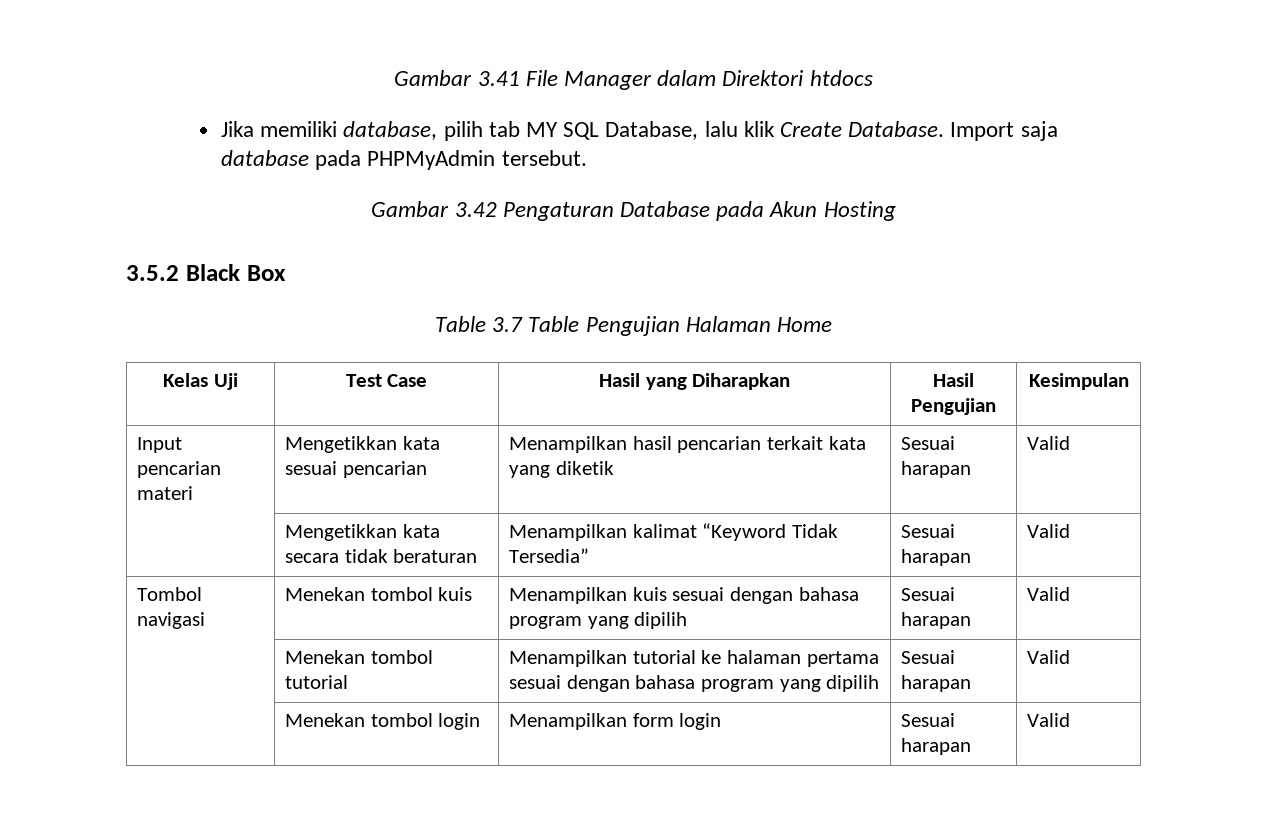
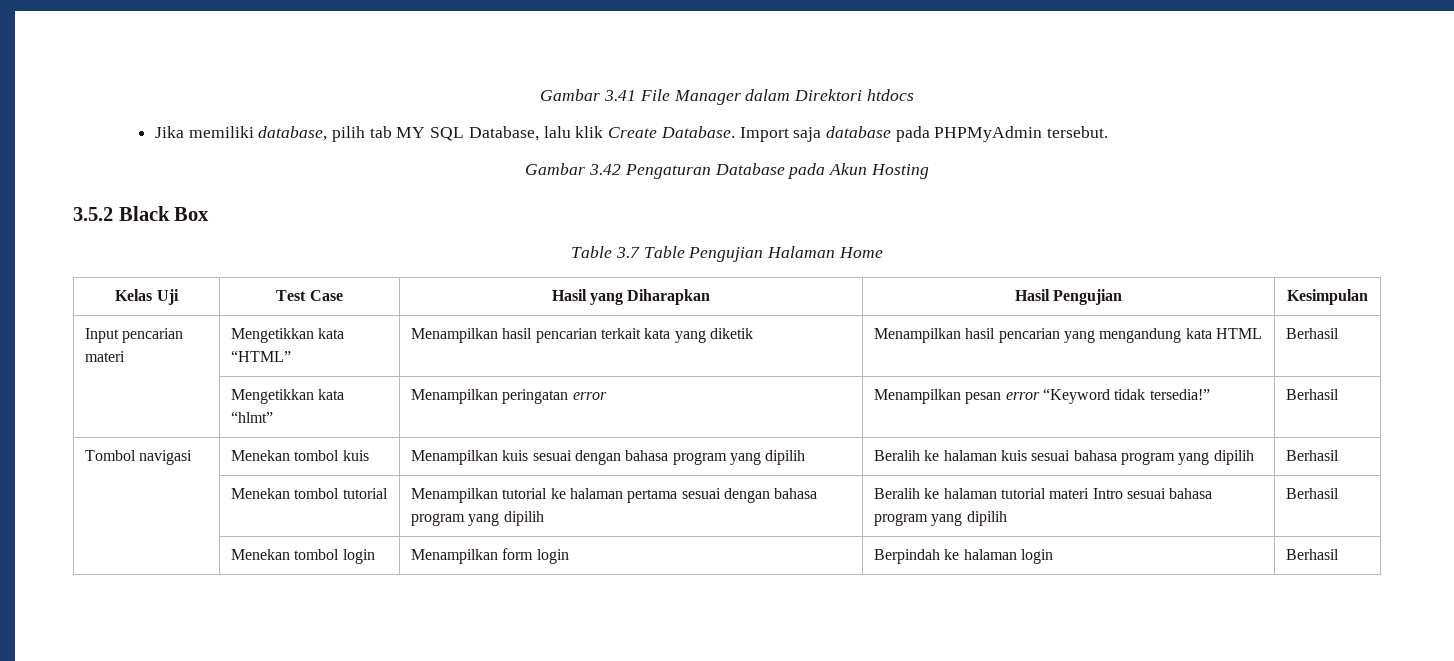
- Input pencarian materi | Mengetikkan kata sesuai pencarian | Menampilkan hasil pencarian terkait kata yang diketik | Sesuai harapan | Valid
- | Mengetikkan kata secara tidak beraturan | Menampilkan kalimat “Keyword Tidak Tersedia” | Sesuai harapan | Valid
+ Input pencarian materi | Mengetikkan kata “HTML” | Menampilkan hasil pencarian terkait kata yang diketik | Menampilkan hasil pencarian yang mengandung kata HTML | Berhasil
+ | Mengetikkan kata “hlmt” | Menampilkan peringatan error | Menampilkan pesan error “Keyword tidak tersedia!” | Berhasil
- Tombol navigasi | Menekan tombol kuis | Menampilkan kuis sesuai dengan bahasa program yang dipilih | Sesuai harapan | Valid
+ Tombol navigasi | Menekan tombol kuis | Menampilkan kuis sesuai dengan bahasa program yang dipilih | Beralih ke halaman kuis sesuai bahasa program yang dipilih | Berhasil
- | Menekan tombol tutorial | Menampilkan tutorial ke halaman pertama sesuai dengan bahasa program yang dipilih | Sesuai harapan | Valid
+ | Menekan tombol tutorial | Menampilkan tutorial ke halaman pertama sesuai dengan bahasa program yang dipilih | Beralih ke halaman tutorial materi Intro sesuai bahasa program yang dipilih | Berhasil
- | Menekan tombol login | Menampilkan form login | Sesuai harapan | Valid
+ | Menekan tombol login | Menampilkan form login | Berpindah ke halaman login | Berhasil

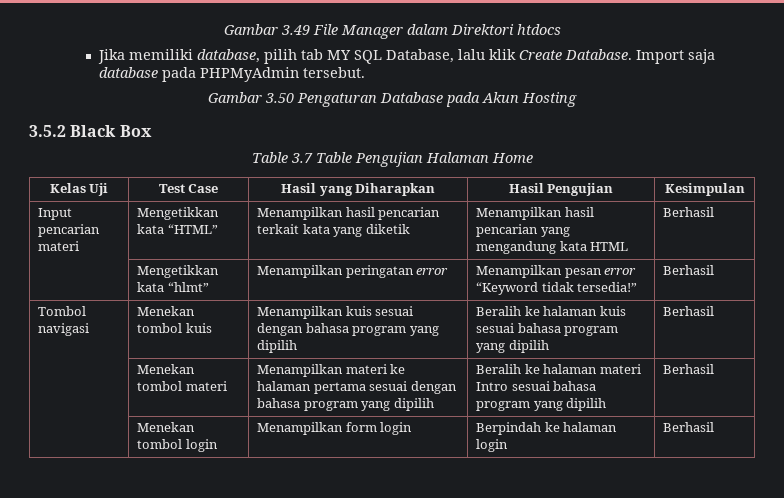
- Gambar 3.41 File Manager dalam Direktori htdocs
+ Gambar 3.49 File Manager dalam Direktori htdocs
- Gambar 3.42 Pengaturan Database pada Akun Hosting
+ Gambar 3.50 Pengaturan Database pada Akun Hosting
- | Menekan tombol tutorial | Menampilkan tutorial ke halaman pertama sesuai dengan bahasa program yang dipilih | Beralih ke halaman tutorial materi Intro sesuai bahasa program yang dipilih | Berhasil
+ | Menekan tombol materi | Menampilkan materi ke halaman pertama sesuai dengan bahasa program yang dipilih | Beralih ke halaman materi Intro sesuai bahasa program yang dipilih | Berhasil

